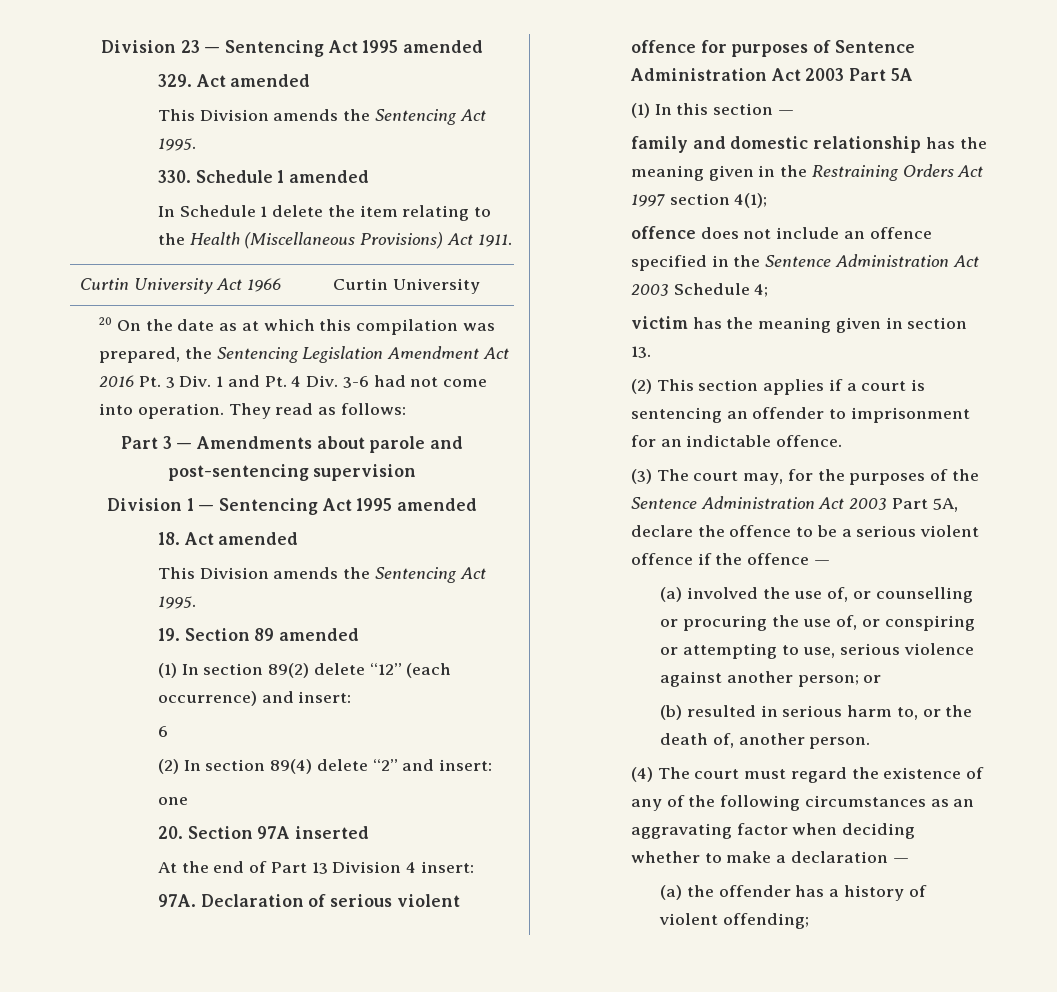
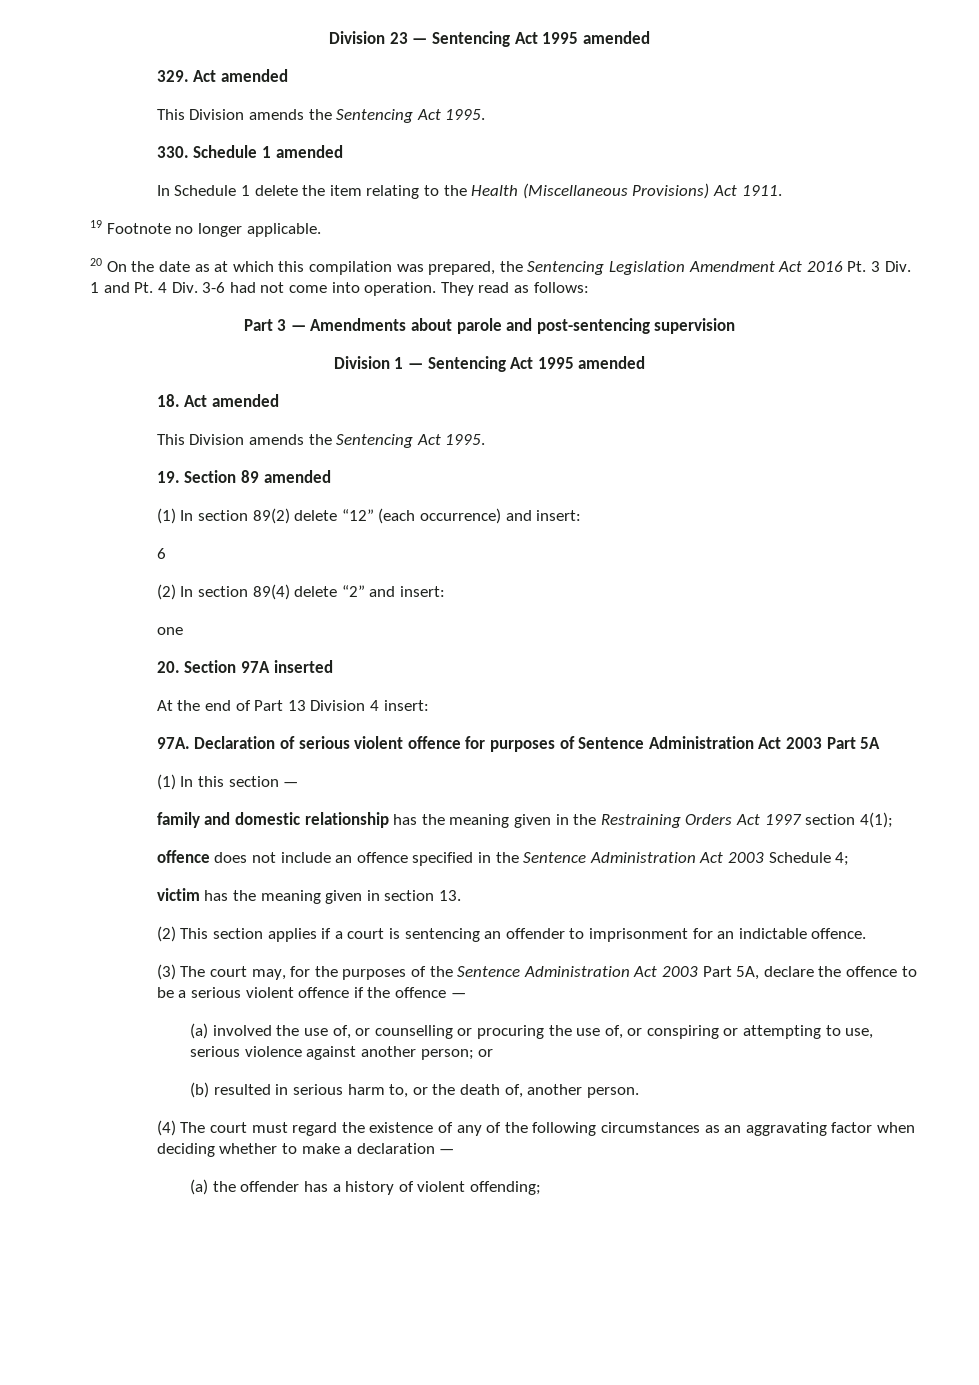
- Curtin University Act 1966 | Curtin University
+ 19 Footnote no longer applicable.

